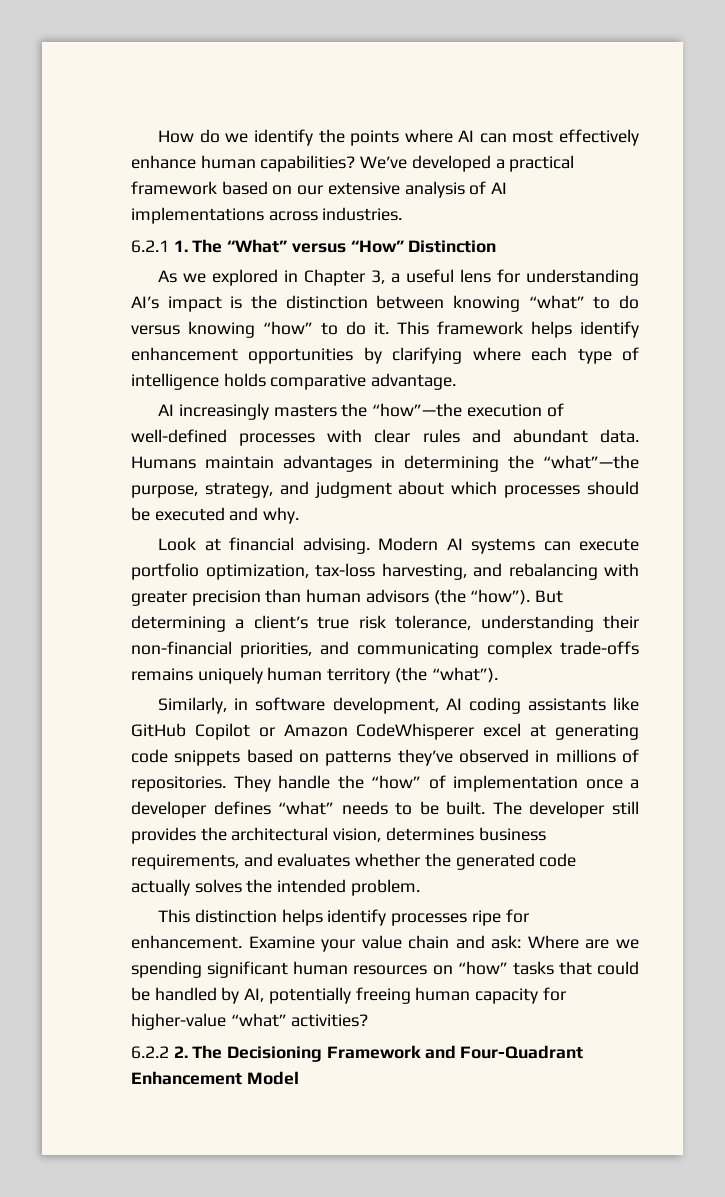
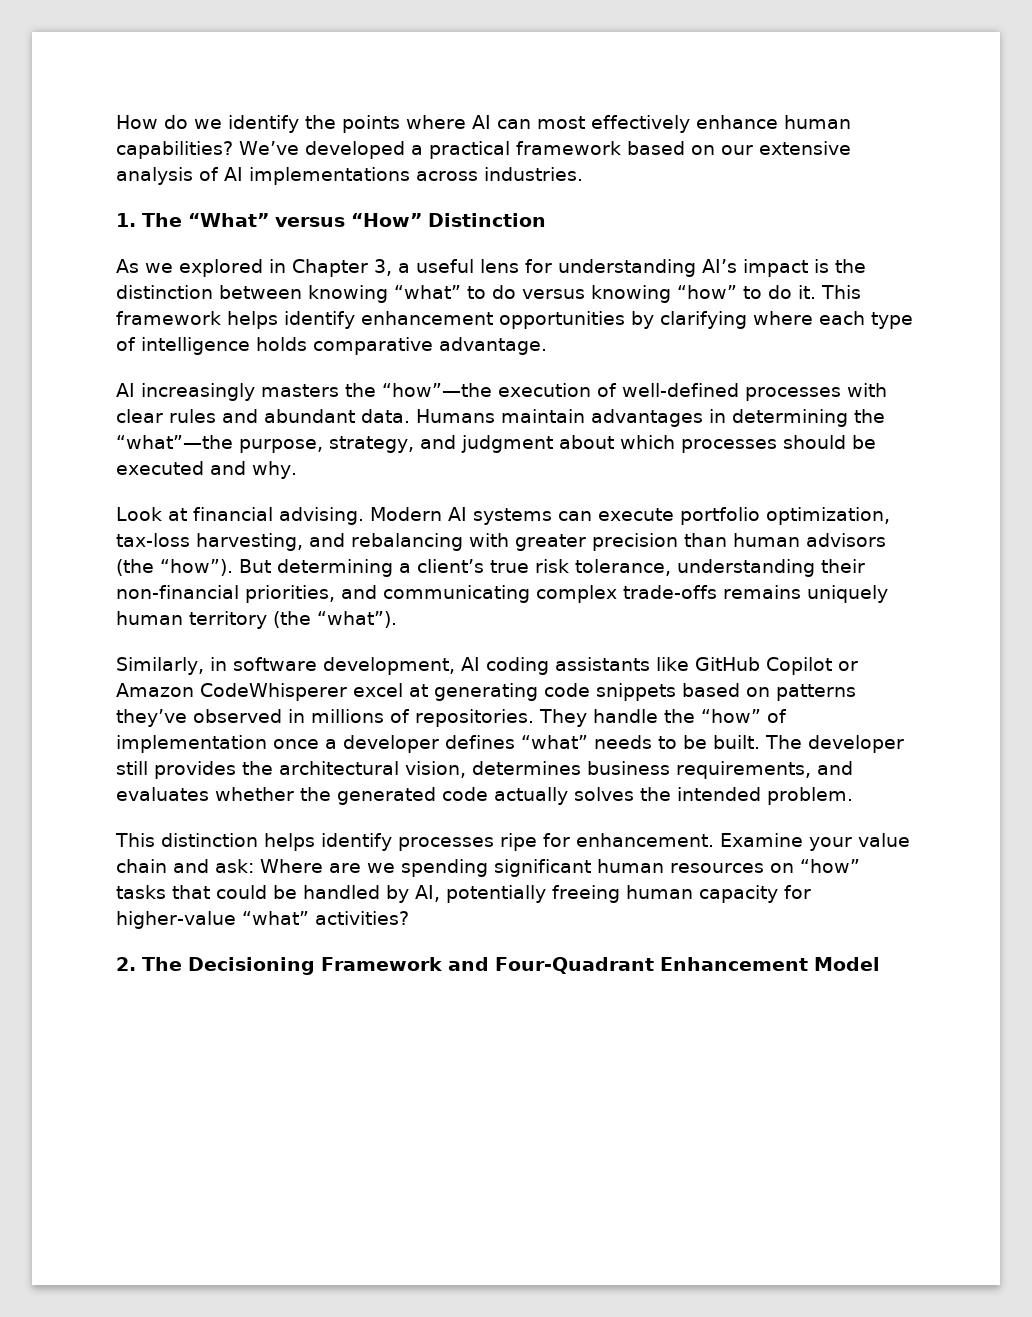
- 6.2.1 1. The “What” versus “How” Distinction
+ 1. The “What” versus “How” Distinction
- 6.2.2 2. The Decisioning Framework and Four-Quadrant Enhancement Model
+ 2. The Decisioning Framework and Four-Quadrant Enhancement Model

